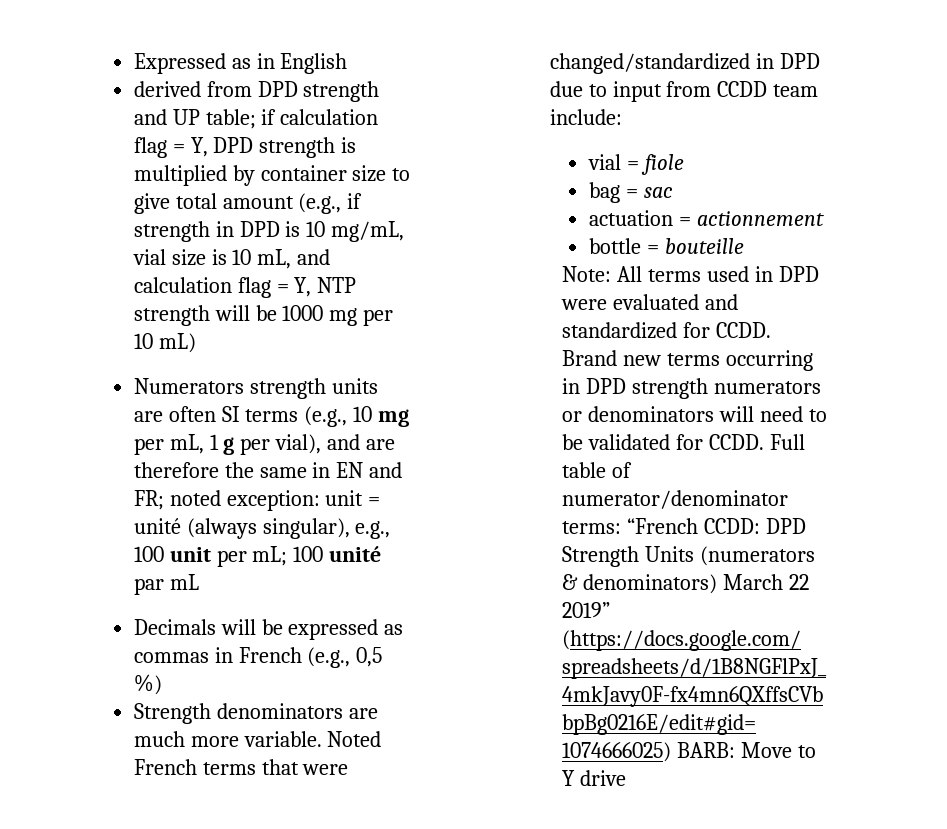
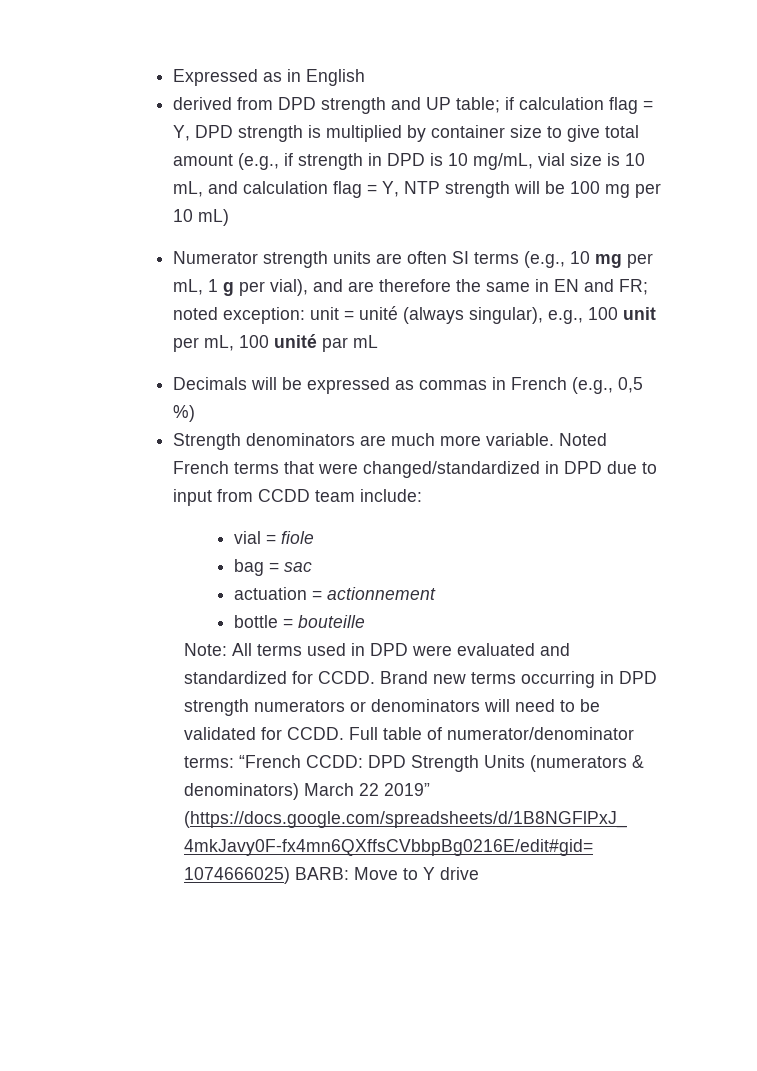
- derived from DPD strength and UP table; if calculation flag = Y, DPD strength is multiplied by container size to give total amount (e.g., if strength in DPD is 10 mg/mL, vial size is 10 mL, and calculation flag = Y, NTP strength will be 1000 mg per 10 mL)
+ derived from DPD strength and UP table; if calculation flag = Y, DPD strength is multiplied by container size to give total amount (e.g., if strength in DPD is 10 mg/mL, vial size is 10 mL, and calculation flag = Y, NTP strength will be 100 mg per 10 mL)
- Numerators strength units are often SI terms (e.g., 10 mg per mL, 1 g per vial), and are therefore the same in EN and FR; noted exception: unit = unité (always singular), e.g., 100 unit per mL; 100 unité par mL
+ Numerator strength units are often SI terms (e.g., 10 mg per mL, 1 g per vial), and are therefore the same in EN and FR; noted exception: unit = unité (always singular), e.g., 100 unit per mL, 100 unité par mL

